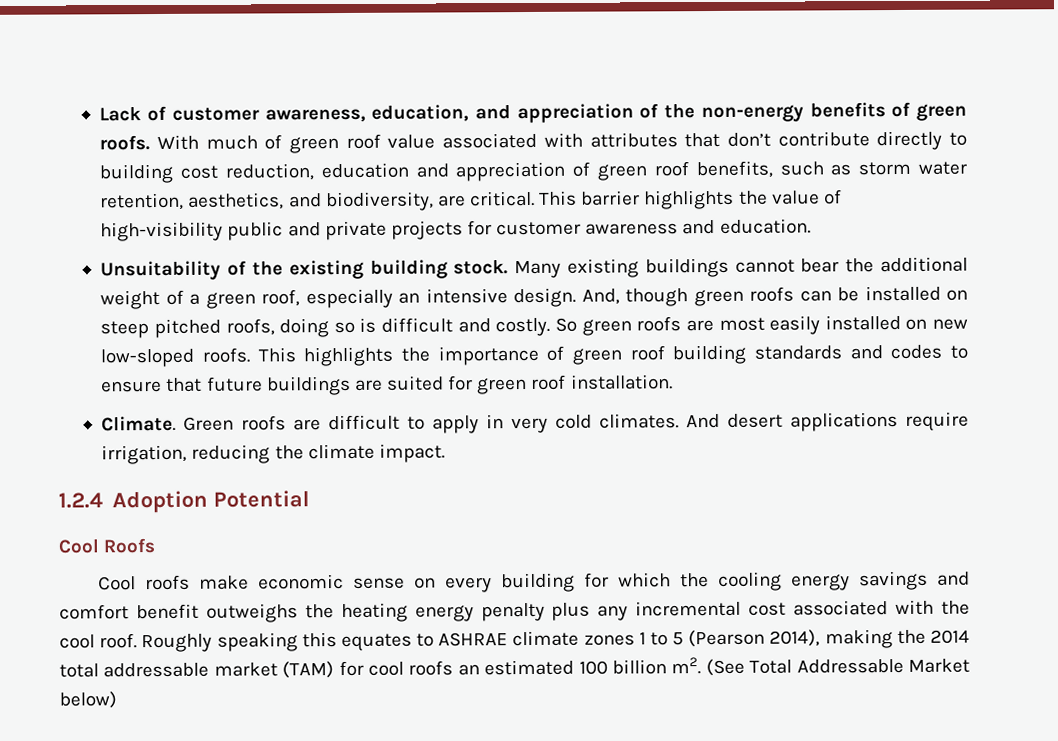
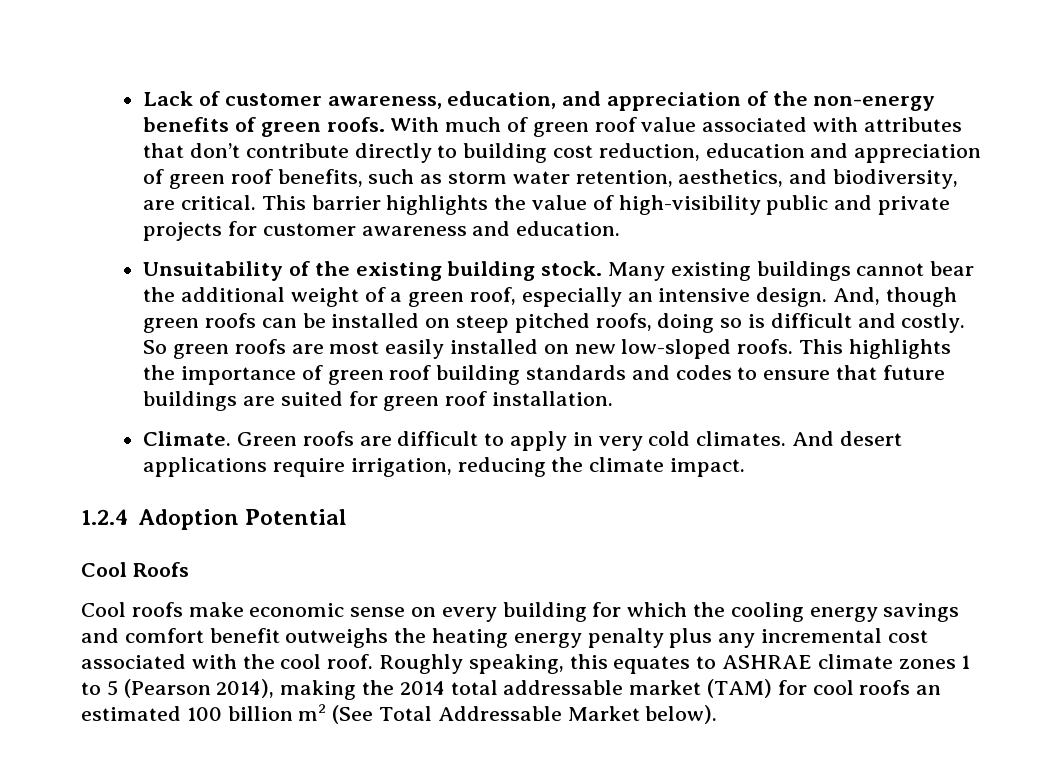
- Roughly speaking this equates to ASHRAE climate zones 1 to 5 (Pearson 2014), making the 2014 total addressable market (TAM) for cool roofs an estimated 100 billion m2. (See Total Addressable Market below)
+ Roughly speaking, this equates to ASHRAE climate zones 1 to 5 (Pearson 2014), making the 2014 total addressable market (TAM) for cool roofs an estimated 100 billion m2 (See Total Addressable Market below).

